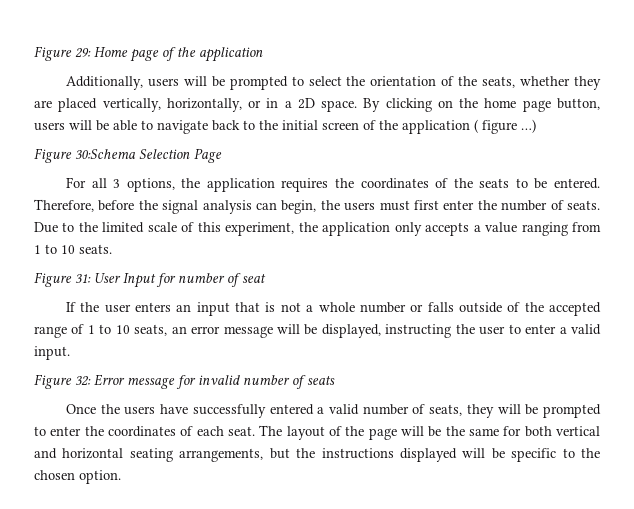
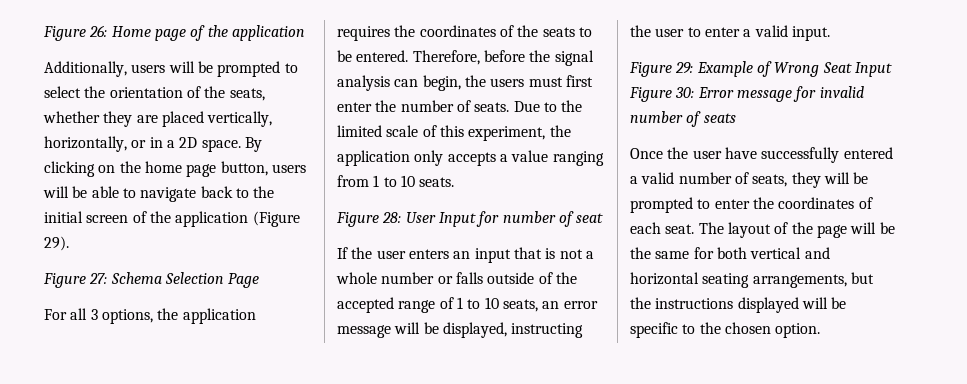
- Figure 29: Home page of the application
+ Figure 26: Home page of the application
- By clicking on the home page button, users will be able to navigate back to the initial screen of the application ( figure …)
- Figure 30:Schema Selection Page
+ By clicking on the home page button, users will be able to navigate back to the initial screen of the application (Figure 29).
+ Figure 27: Schema Selection Page
- Figure 31: User Input for number of seat
+ Figure 28: User Input for number of seat
- Figure 32: Error message for invalid number of seats
+ Figure 29: Example of Wrong Seat Input Figure 30: Error message for invalid number of seats
- Once the users have successfully entered a valid number of seats, they will be prompted to enter the coordinates of each seat.
+ Once the user have successfully entered a valid number of seats, they will be prompted to enter the coordinates of each seat.

